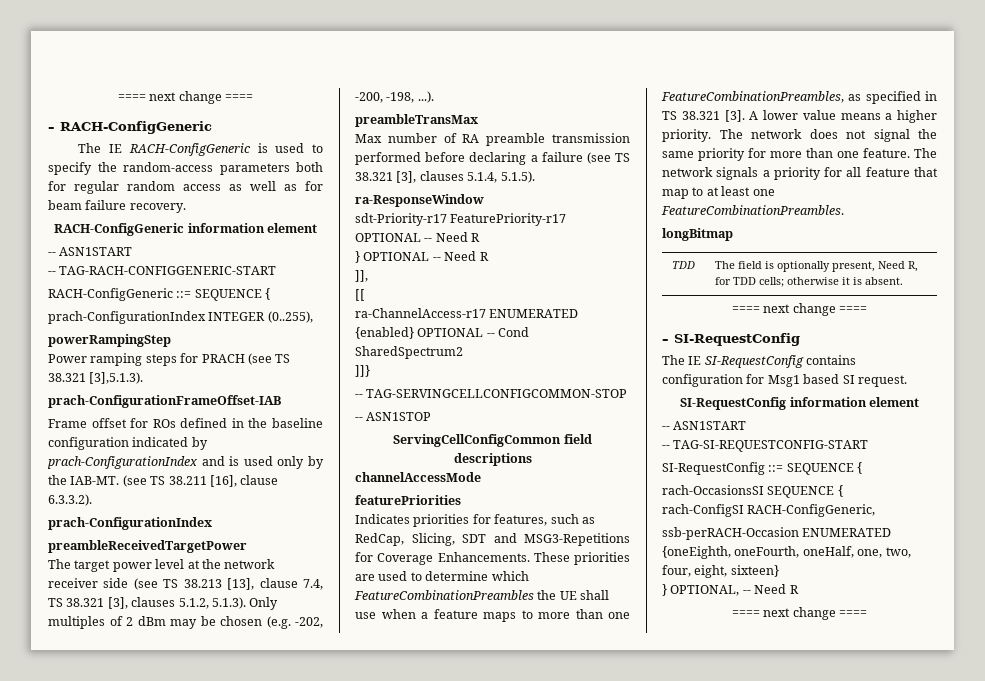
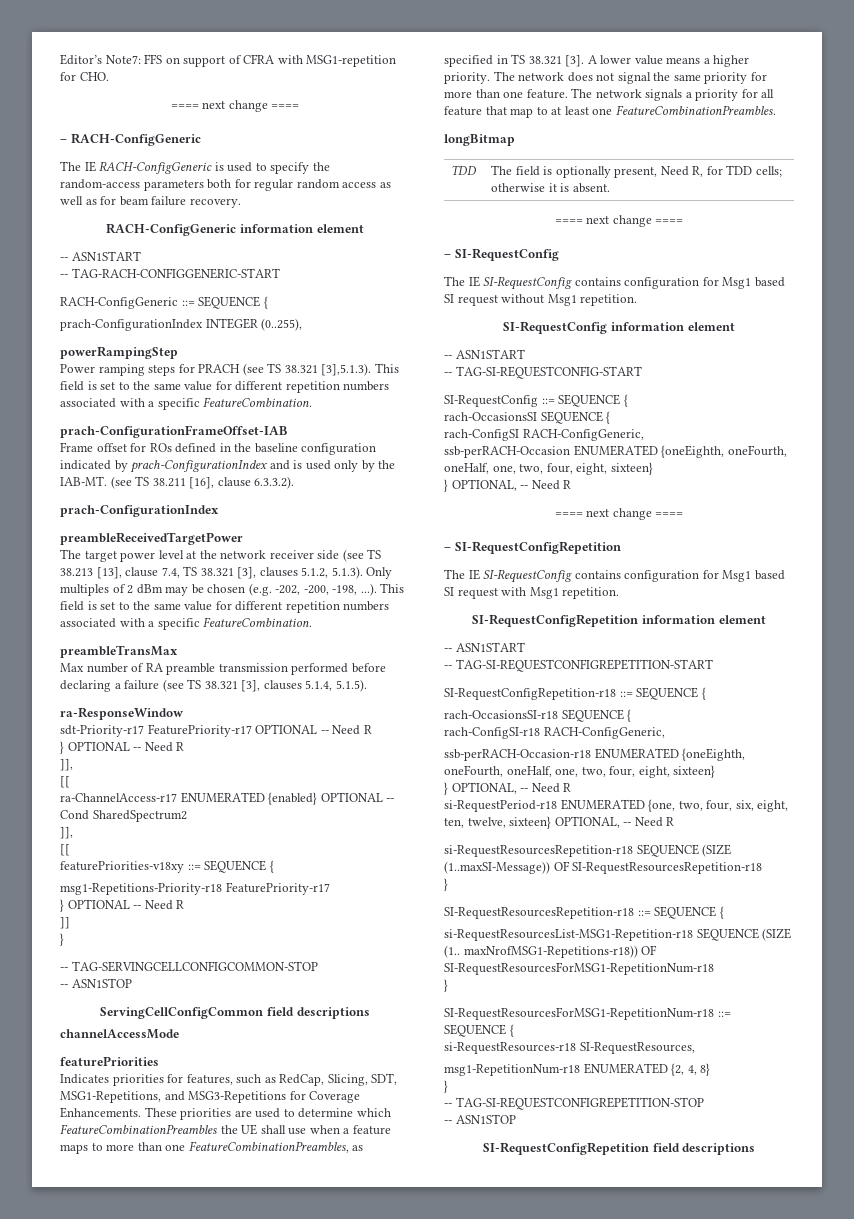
+ Editor’s Note7: FFS on support of CFRA with MSG1-repetition for CHO.
- Power ramping steps for PRACH (see TS 38.321 [3],5.1.3).
+ Power ramping steps for PRACH (see TS 38.321 [3],5.1.3). This field is set to the same value for different repetition numbers associated with a specific FeatureCombination.
- The target power level at the network receiver side (see TS 38.213 [13], clause 7.4, TS 38.321 [3], clauses 5.1.2, 5.1.3). Only multiples of 2 dBm may be chosen (e.g. -202, -200, -198, ...).
+ The target power level at the network receiver side (see TS 38.213 [13], clause 7.4, TS 38.321 [3], clauses 5.1.2, 5.1.3). Only multiples of 2 dBm may be chosen (e.g. -202, -200, -198, ...). This field is set to the same value for different repetition numbers associated with a specific FeatureCombination.
  ra-ChannelAccess-r17 ENUMERATED {enabled} OPTIONAL -- Cond SharedSpectrum2
- ]]}
+ ]],
+ [[
+ featurePriorities-v18xy ::= SEQUENCE {
+ msg1-Repetitions-Priority-r18 FeaturePriority-r17
+ } OPTIONAL -- Need R
+ ]]
+ }
- Indicates priorities for features, such as RedCap, Slicing, SDT and MSG3-Repetitions for Coverage Enhancements.
+ Indicates priorities for features, such as RedCap, Slicing, SDT, MSG1-Repetitions, and MSG3-Repetitions for Coverage Enhancements.
- The IE SI-RequestConfig contains configuration for Msg1 based SI request.
+ The IE SI-RequestConfig contains configuration for Msg1 based SI request without Msg1 repetition.
+ – SI-RequestConfigRepetition
+ The IE SI-RequestConfig contains configuration for Msg1 based SI request with Msg1 repetition.
+ SI-RequestConfigRepetition information element
+ -- ASN1START
+ -- TAG-SI-REQUESTCONFIGREPETITION-START
+ SI-RequestConfigRepetition-r18 ::= SEQUENCE {
+ rach-OccasionsSI-r18 SEQUENCE {
+ rach-ConfigSI-r18 RACH-ConfigGeneric,
+ ssb-perRACH-Occasion-r18 ENUMERATED {oneEighth, oneFourth, oneHalf, one, two, four, eight, sixteen}
+ } OPTIONAL, -- Need R
+ si-RequestPeriod-r18 ENUMERATED {one, two, four, six, eight, ten, twelve, sixteen} OPTIONAL, -- Need R
+ si-RequestResourcesRepetition-r18 SEQUENCE (SIZE (1..maxSI-Message)) OF SI-RequestResourcesRepetition-r18
+ }
+ SI-RequestResourcesRepetition-r18 ::= SEQUENCE {
+ si-RequestResourcesList-MSG1-Repetition-r18 SEQUENCE (SIZE (1.. maxNrofMSG1-Repetitions-r18)) OF SI-RequestResourcesForMSG1-RepetitionNum-r18
+ }
+ SI-RequestResourcesForMSG1-RepetitionNum-r18 ::= SEQUENCE {
+ si-RequestResources-r18 SI-RequestResources,
+ msg1-RepetitionNum-r18 ENUMERATED {2, 4, 8}
+ }
+ -- TAG-SI-REQUESTCONFIGREPETITION-STOP
+ -- ASN1STOP
+ SI-RequestConfigRepetition field descriptions

